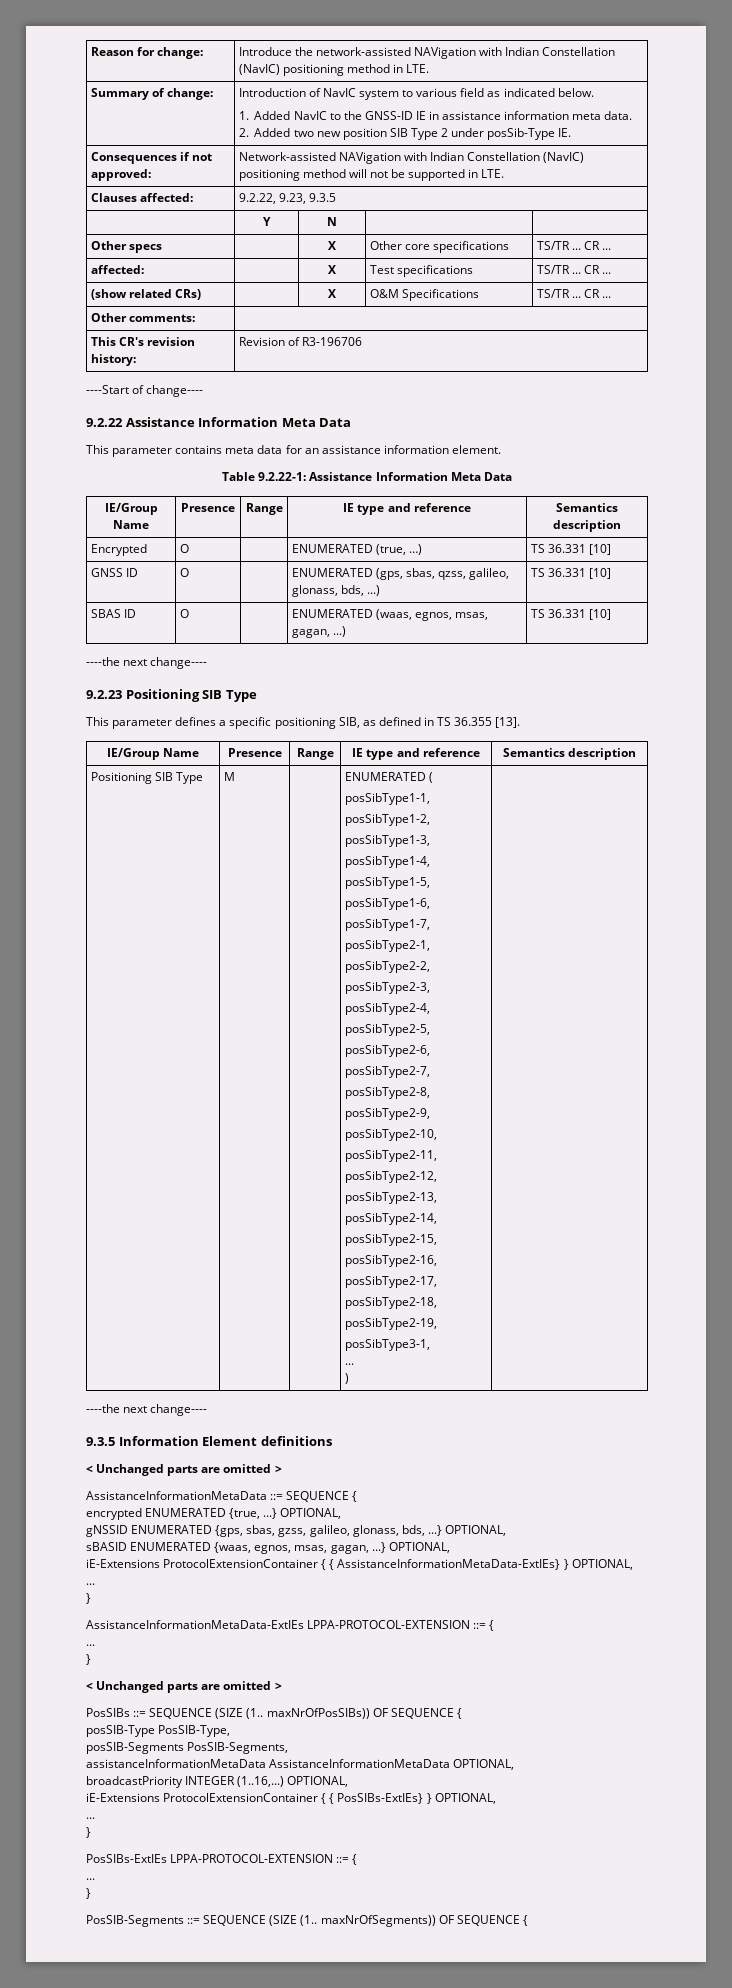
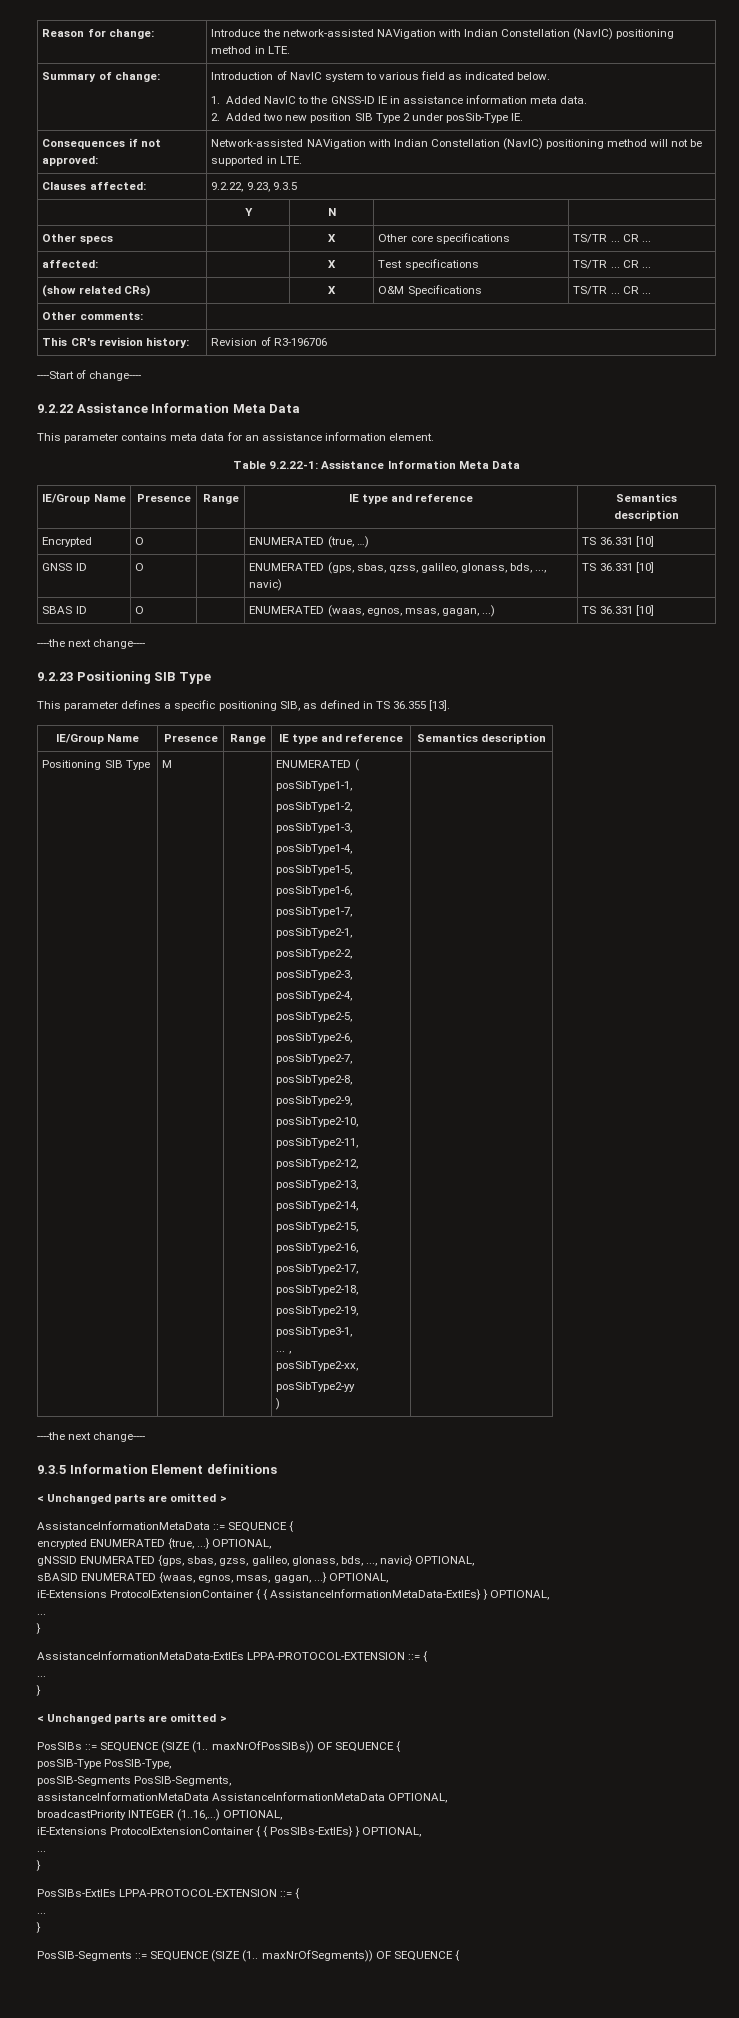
- GNSS ID | O | | ENUMERATED (gps, sbas, qzss, galileo, glonass, bds, ...) | TS 36.331 [10]
+ GNSS ID | O | | ENUMERATED (gps, sbas, qzss, galileo, glonass, bds, ..., navic) | TS 36.331 [10]
  Positioning SIB Type | M | | ENUMERATED (
  posSibType1-1,
  posSibType1-2,
  posSibType1-3,
  posSibType1-4,
  posSibType1-5,
  posSibType1-6,
  posSibType1-7,
  posSibType2-1,
  posSibType2-2,
  posSibType2-3,
  posSibType2-4,
  posSibType2-5,
  posSibType2-6,
  posSibType2-7,
  posSibType2-8,
  posSibType2-9,
  posSibType2-10,
  posSibType2-11,
  posSibType2-12,
  posSibType2-13,
  posSibType2-14,
  posSibType2-15,
  posSibType2-16,
  posSibType2-17,
  posSibType2-18,
  posSibType2-19,
  posSibType3-1,
- ...
+ ... ,
+ posSibType2-xx,
+ posSibType2-yy
- gNSSID ENUMERATED {gps, sbas, gzss, galileo, glonass, bds, ...} OPTIONAL,
+ gNSSID ENUMERATED {gps, sbas, gzss, galileo, glonass, bds, ..., navic} OPTIONAL,

